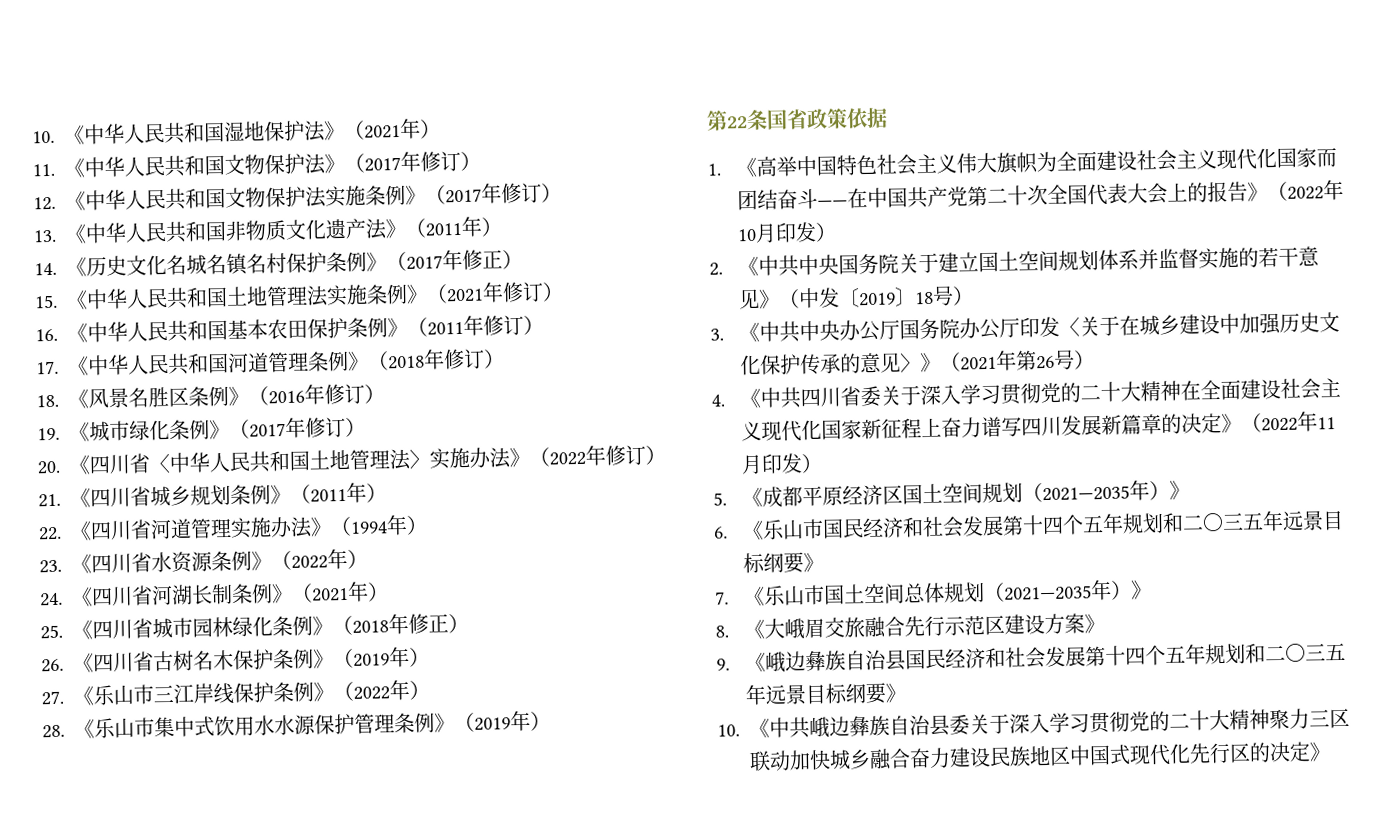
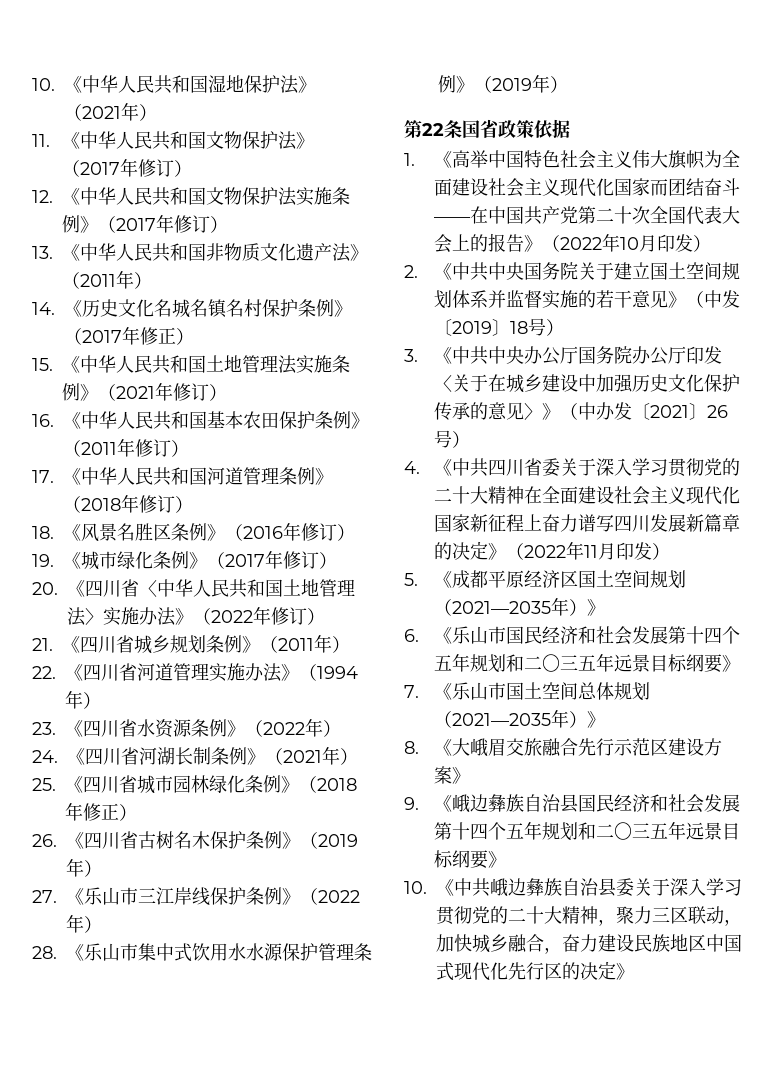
- 3.《中共中央办公厅国务院办公厅印发〈关于在城乡建设中加强历史文化保护传承的意见〉》（2021年第26号）
+ 3.《中共中央办公厅国务院办公厅印发〈关于在城乡建设中加强历史文化保护传承的意见〉》（中办发〔2021〕26号）
- 10.《中共峨边彝族自治县委关于深入学习贯彻党的二十大精神聚力三区联动加快城乡融合奋力建设民族地区中国式现代化先行区的决定》
+ 10.《中共峨边彝族自治县委关于深入学习贯彻党的二十大精神，聚力三区联动，加快城乡融合，奋力建设民族地区中国式现代化先行区的决定》

